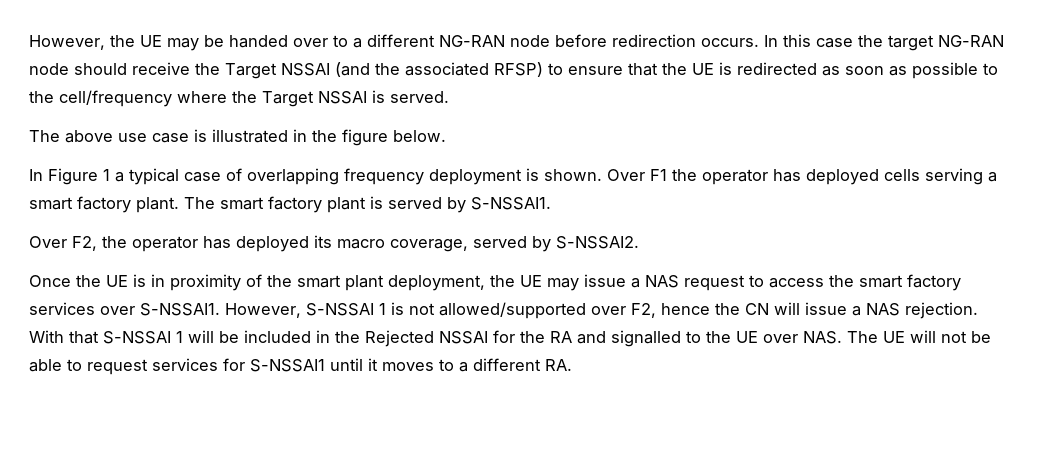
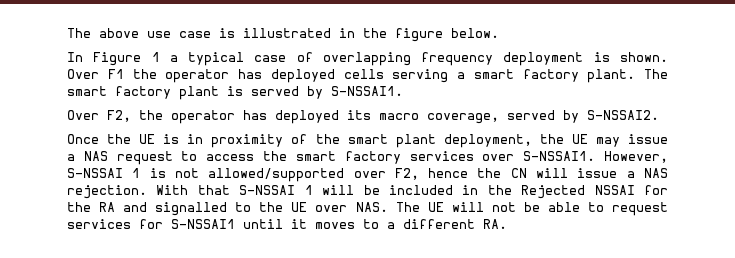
- However, the UE may be handed over to a different NG-RAN node before redirection occurs. In this case the target NG-RAN node should receive the Target NSSAI (and the associated RFSP) to ensure that the UE is redirected as soon as possible to the cell/frequency where the Target NSSAI is served.

